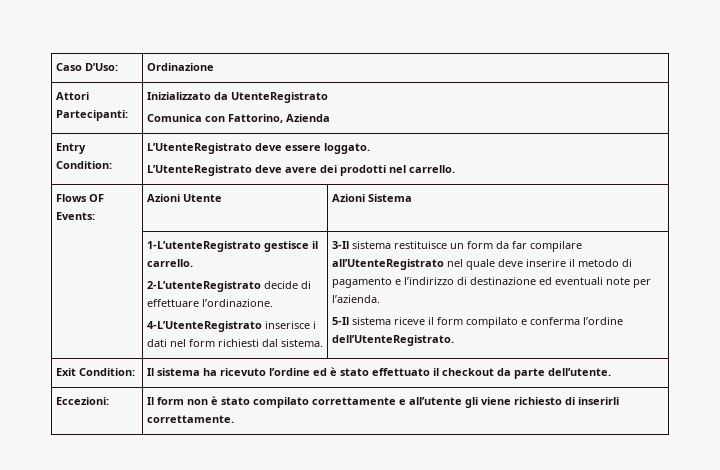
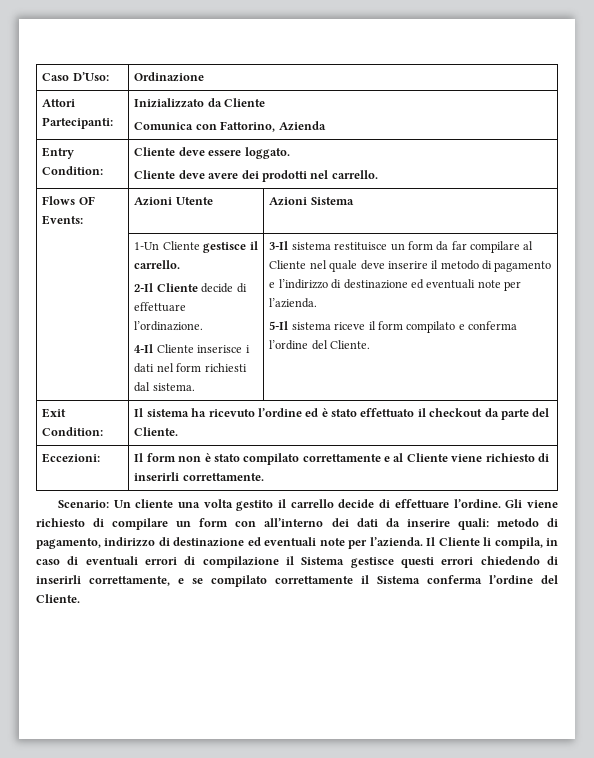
- Attori Partecipanti: | Inizializzato da UtenteRegistrato
+ Attori Partecipanti: | Inizializzato da Cliente
- Entry Condition: | L’UtenteRegistrato deve essere loggato.
- L’UtenteRegistrato deve avere dei prodotti nel carrello.
+ Entry Condition: | Cliente deve essere loggato.
+ Cliente deve avere dei prodotti nel carrello.
- 1-L’utenteRegistrato gestisce il carrello.
+ 1-Un Cliente gestisce il carrello.
- 2-L’utenteRegistrato decide di effettuare l’ordinazione.
+ 2-Il Cliente decide di effettuare l’ordinazione.
- 4-L’UtenteRegistrato inserisce i dati nel form richiesti dal sistema.
+ 4-Il Cliente inserisce i dati nel form richiesti dal sistema.
- 3-Il sistema restituisce un form da far compilare all’UtenteRegistrato nel quale deve inserire il metodo di pagamento e l’indirizzo di destinazione ed eventuali note per l’azienda.
+ 3-Il sistema restituisce un form da far compilare al Cliente nel quale deve inserire il metodo di pagamento e l’indirizzo di destinazione ed eventuali note per l’azienda.
- 5-Il sistema riceve il form compilato e conferma l’ordine dell’UtenteRegistrato.
+ 5-Il sistema riceve il form compilato e conferma l’ordine del Cliente.
- Exit Condition: | Il sistema ha ricevuto l’ordine ed è stato effettuato il checkout da parte dell’utente.
+ Exit Condition: | Il sistema ha ricevuto l’ordine ed è stato effettuato il checkout da parte del Cliente.
- Eccezioni: | Il form non è stato compilato correttamente e all’utente gli viene richiesto di inserirli correttamente.
+ Eccezioni: | Il form non è stato compilato correttamente e al Cliente viene richiesto di inserirli correttamente.
+ Scenario: Un cliente una volta gestito il carrello decide di effettuare l’ordine. Gli viene richiesto di compilare un form con all’interno dei dati da inserire quali: metodo di pagamento, indirizzo di destinazione ed eventuali note per l’azienda. Il Cliente li compila, in caso di eventuali errori di compilazione il Sistema gestisce questi errori chiedendo di inserirli correttamente, e se compilato correttamente il Sistema conferma l’ordine del Cliente.

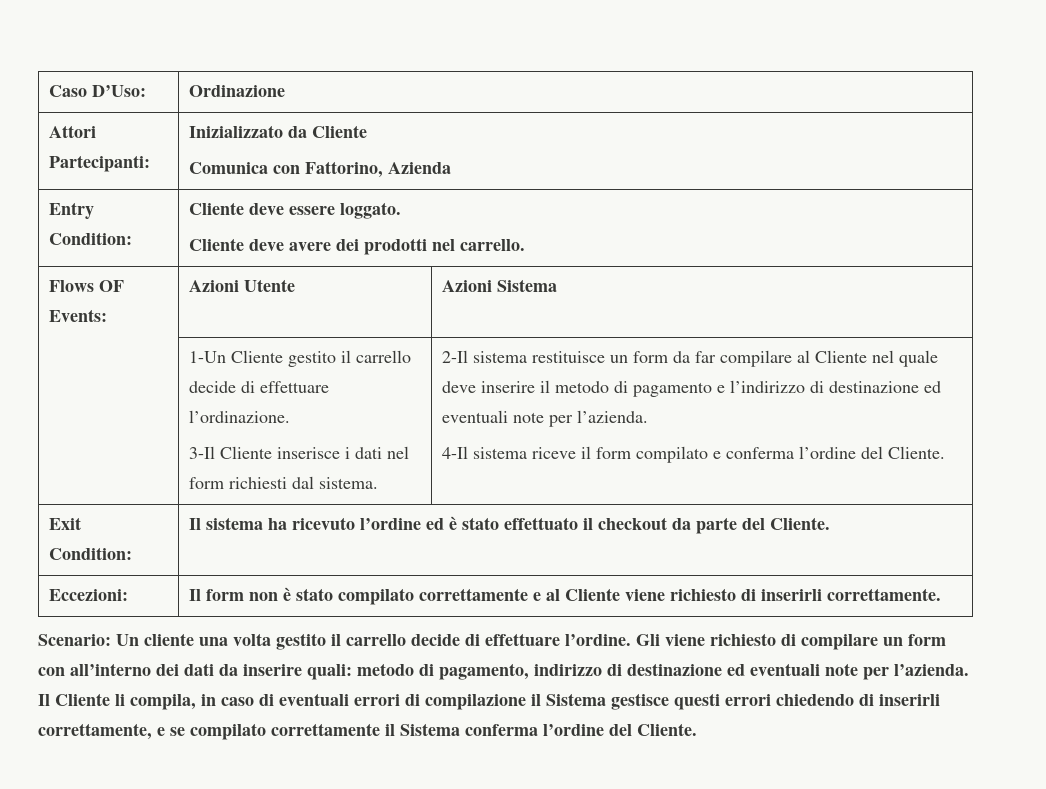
- 1-Un Cliente gestisce il carrello.
- 2-Il Cliente decide di effettuare l’ordinazione.
+ 1-Un Cliente gestito il carrello decide di effettuare l’ordinazione.
- 4-Il Cliente inserisce i dati nel form richiesti dal sistema.
+ 3-Il Cliente inserisce i dati nel form richiesti dal sistema.
- 3-Il sistema restituisce un form da far compilare al Cliente nel quale deve inserire il metodo di pagamento e l’indirizzo di destinazione ed eventuali note per l’azienda.
+ 2-Il sistema restituisce un form da far compilare al Cliente nel quale deve inserire il metodo di pagamento e l’indirizzo di destinazione ed eventuali note per l’azienda.
- 5-Il sistema riceve il form compilato e conferma l’ordine del Cliente.
+ 4-Il sistema riceve il form compilato e conferma l’ordine del Cliente.

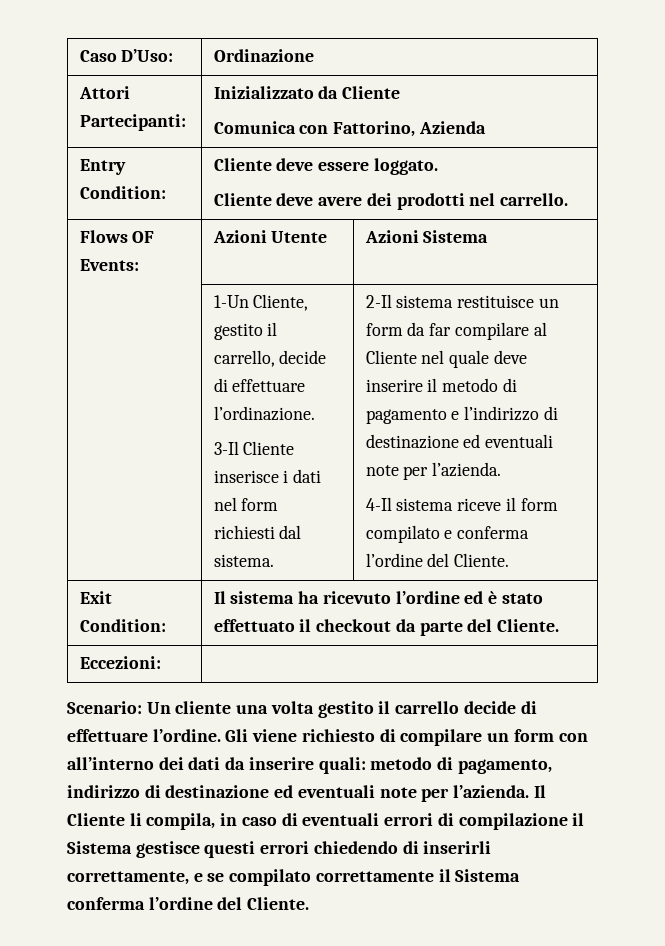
- 1-Un Cliente gestito il carrello decide di effettuare l’ordinazione.
+ 1-Un Cliente, gestito il carrello, decide di effettuare l’ordinazione.
- Eccezioni: | Il form non è stato compilato correttamente e al Cliente viene richiesto di inserirli correttamente.
+ Eccezioni: |

